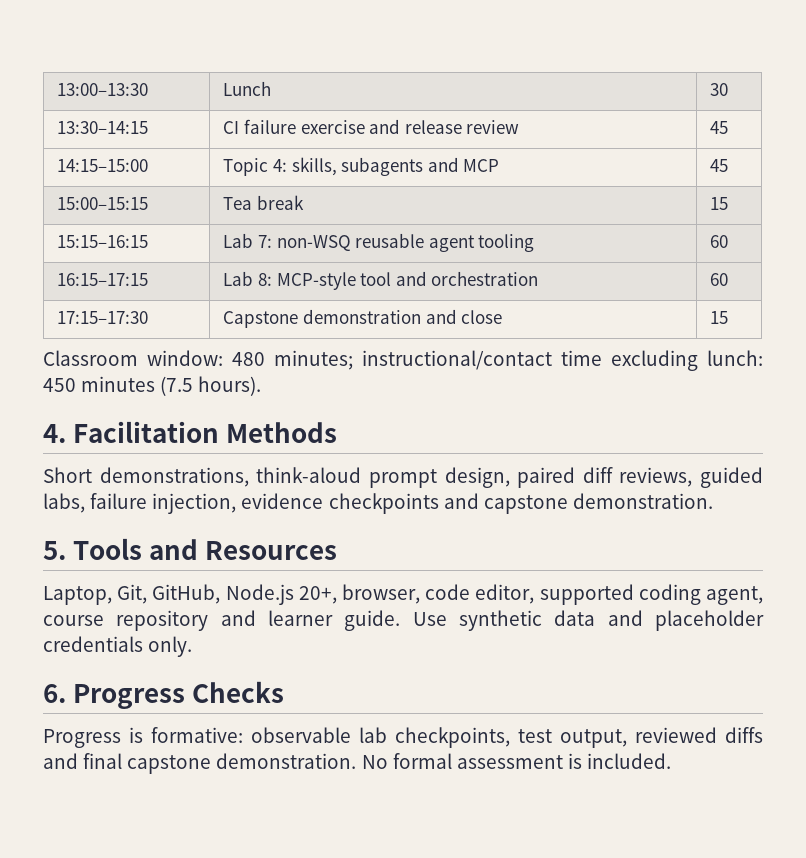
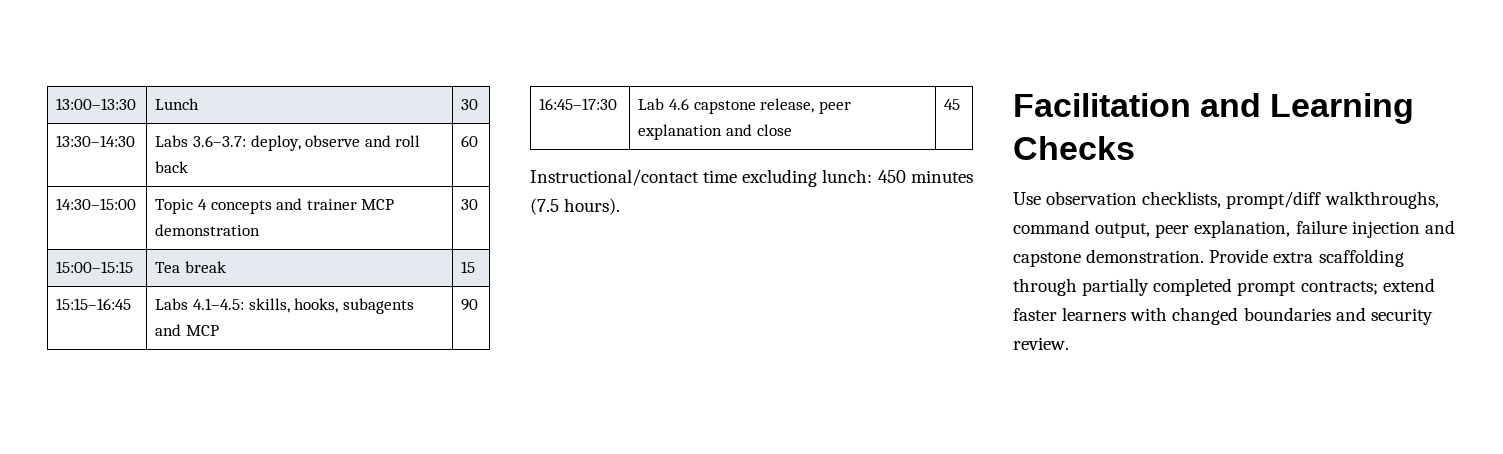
- 13:30–14:15 | CI failure exercise and release review | 45
- 14:15–15:00 | Topic 4: skills, subagents and MCP | 45
+ 13:30–14:30 | Labs 3.6–3.7: deploy, observe and roll back | 60
+ 14:30–15:00 | Topic 4 concepts and trainer MCP demonstration | 30
- 15:15–16:15 | Lab 7: non-WSQ reusable agent tooling | 60
- 16:15–17:15 | Lab 8: MCP-style tool and orchestration | 60
- 17:15–17:30 | Capstone demonstration and close | 15
- Classroom window: 480 minutes; instructional/contact time excluding lunch: 450 minutes (7.5 hours).
+ 15:15–16:45 | Labs 4.1–4.5: skills, hooks, subagents and MCP | 90
+ 16:45–17:30 | Lab 4.6 capstone release, peer explanation and close | 45
+ Instructional/contact time excluding lunch: 450 minutes (7.5 hours).
- 4. Facilitation Methods
- Short demonstrations, think-aloud prompt design, paired diff reviews, guided labs, failure injection, evidence checkpoints and capstone demonstration.
- 5. Tools and Resources
- Laptop, Git, GitHub, Node.js 20+, browser, code editor, supported coding agent, course repository and learner guide. Use synthetic data and placeholder credentials only.
- 6. Progress Checks
- Progress is formative: observable lab checkpoints, test output, reviewed diffs and final capstone demonstration. No formal assessment is included.
+ Facilitation and Learning Checks
+ Use observation checklists, prompt/diff walkthroughs, command output, peer explanation, failure injection and capstone demonstration. Provide extra scaffolding through partially completed prompt contracts; extend faster learners with changed boundaries and security review.

